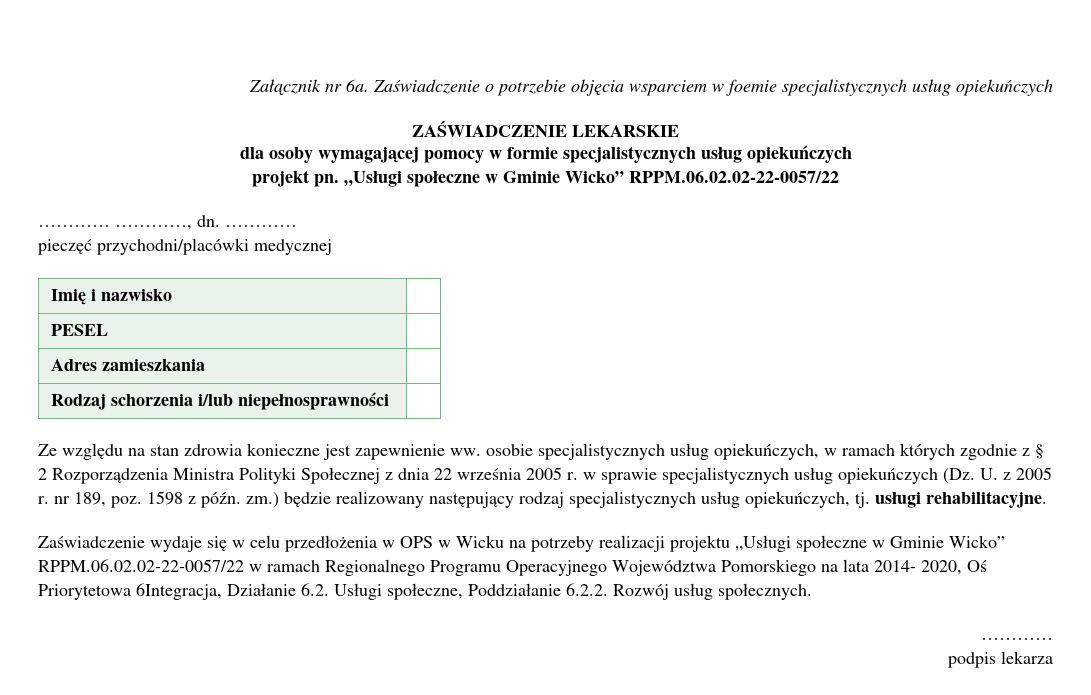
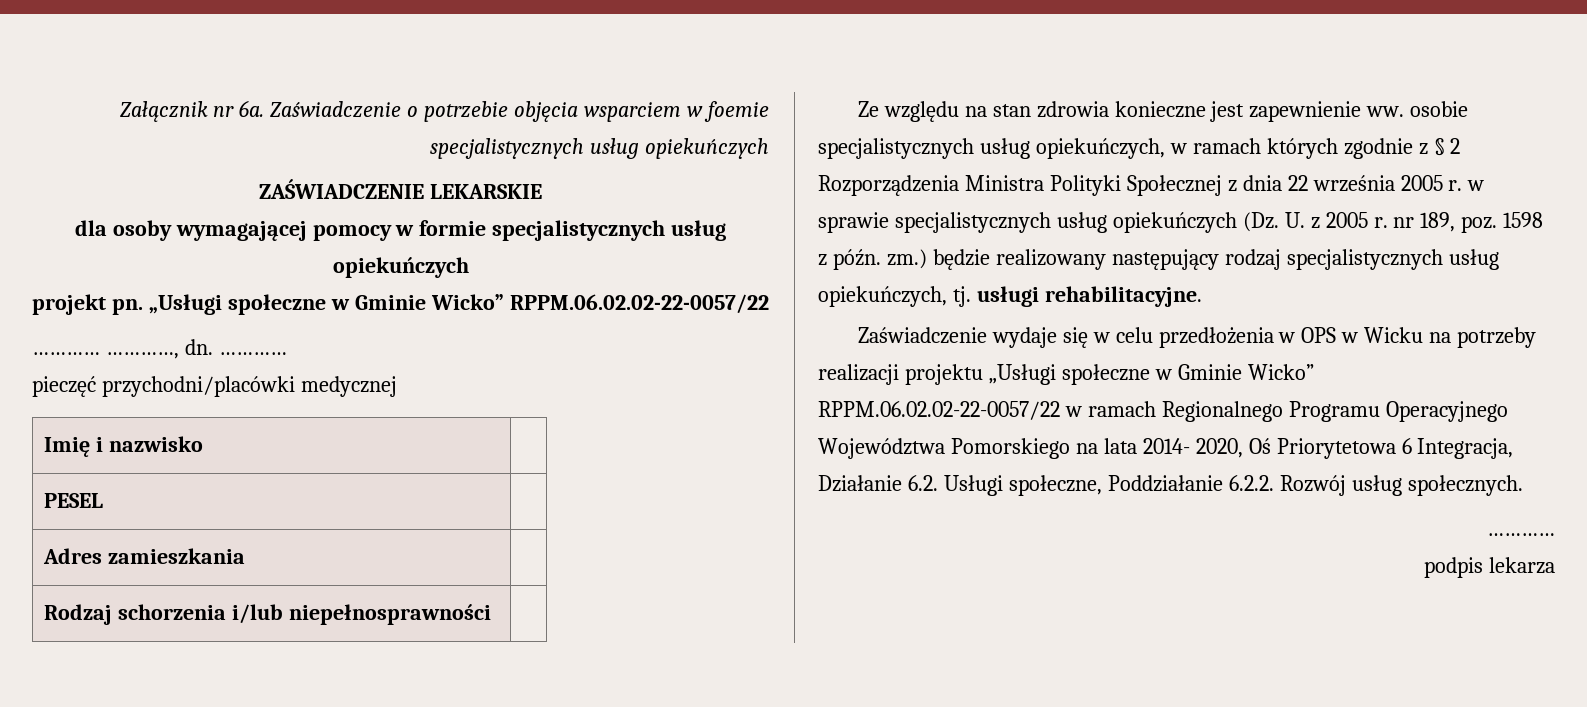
- Zaświadczenie wydaje się w celu przedłożenia w OPS w Wicku na potrzeby realizacji projektu „Usługi społeczne w Gminie Wicko” RPPM.06.02.02-22-0057/22 w ramach Regionalnego Programu Operacyjnego Województwa Pomorskiego na lata 2014- 2020, Oś Priorytetowa 6Integracja, Działanie 6.2. Usługi społeczne, Poddziałanie 6.2.2. Rozwój usług społecznych.
+ Zaświadczenie wydaje się w celu przedłożenia w OPS w Wicku na potrzeby realizacji projektu „Usługi społeczne w Gminie Wicko” RPPM.06.02.02-22-0057/22 w ramach Regionalnego Programu Operacyjnego Województwa Pomorskiego na lata 2014- 2020, Oś Priorytetowa 6 Integracja, Działanie 6.2. Usługi społeczne, Poddziałanie 6.2.2. Rozwój usług społecznych.

